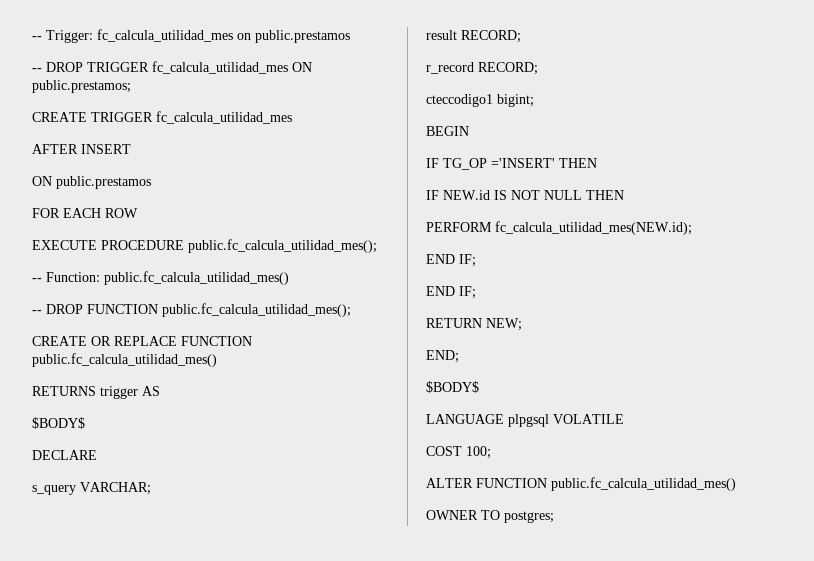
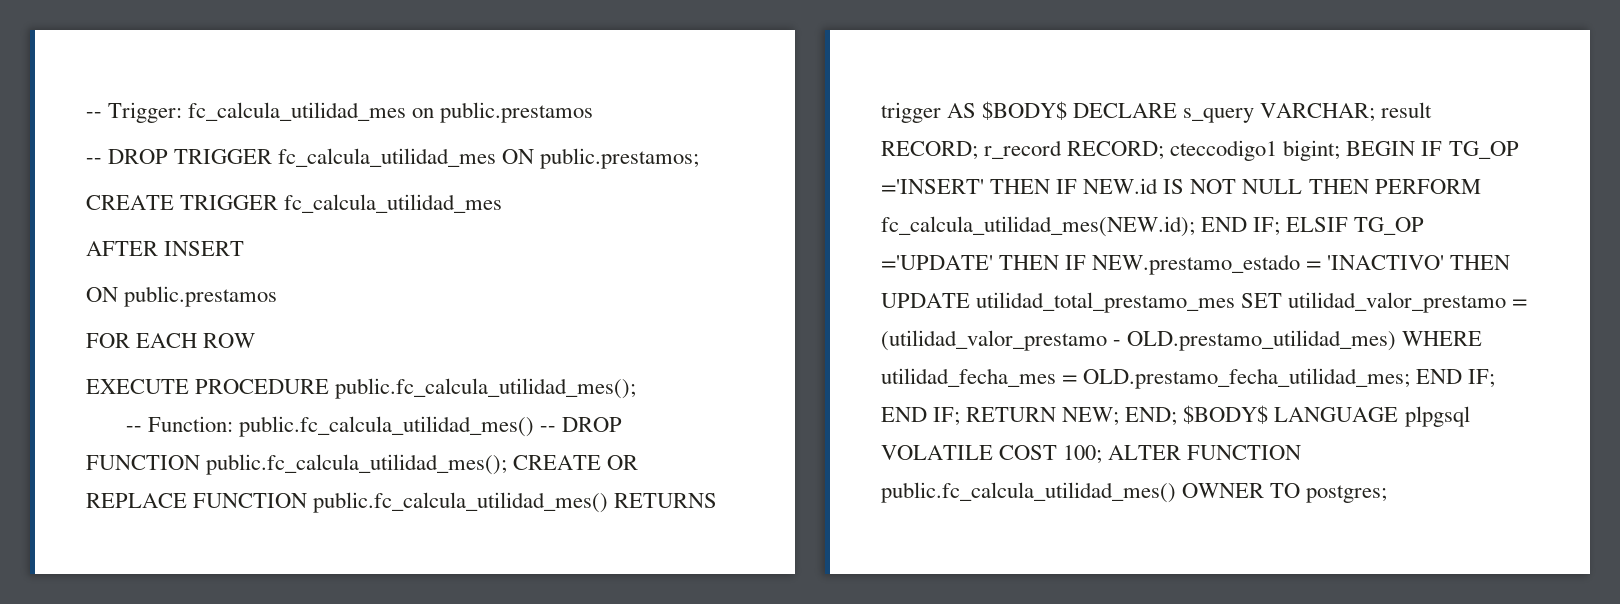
- -- Function: public.fc_calcula_utilidad_mes()
- -- DROP FUNCTION public.fc_calcula_utilidad_mes();
- CREATE OR REPLACE FUNCTION public.fc_calcula_utilidad_mes()
- RETURNS trigger AS
- $BODY$
- DECLARE
- s_query VARCHAR;
- result RECORD;
- r_record RECORD;
- cteccodigo1 bigint;
- BEGIN
- IF TG_OP ='INSERT' THEN
- IF NEW.id IS NOT NULL THEN
- PERFORM fc_calcula_utilidad_mes(NEW.id);
- END IF;
- END IF;
- RETURN NEW;
- END;
- $BODY$
- LANGUAGE plpgsql VOLATILE
- COST 100;
- ALTER FUNCTION public.fc_calcula_utilidad_mes()
- OWNER TO postgres;
+ -- Function: public.fc_calcula_utilidad_mes() -- DROP FUNCTION public.fc_calcula_utilidad_mes(); CREATE OR REPLACE FUNCTION public.fc_calcula_utilidad_mes() RETURNS trigger AS $BODY$ DECLARE s_query VARCHAR; result RECORD; r_record RECORD; cteccodigo1 bigint; BEGIN IF TG_OP ='INSERT' THEN IF NEW.id IS NOT NULL THEN PERFORM fc_calcula_utilidad_mes(NEW.id); END IF; ELSIF TG_OP ='UPDATE' THEN IF NEW.prestamo_estado = 'INACTIVO' THEN UPDATE utilidad_total_prestamo_mes SET utilidad_valor_prestamo = (utilidad_valor_prestamo - OLD.prestamo_utilidad_mes) WHERE utilidad_fecha_mes = OLD.prestamo_fecha_utilidad_mes; END IF; END IF; RETURN NEW; END; $BODY$ LANGUAGE plpgsql VOLATILE COST 100; ALTER FUNCTION public.fc_calcula_utilidad_mes() OWNER TO postgres;

